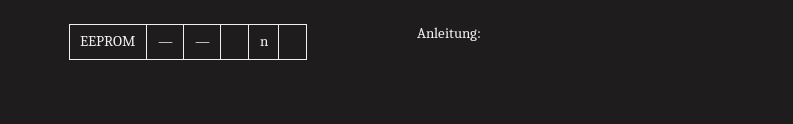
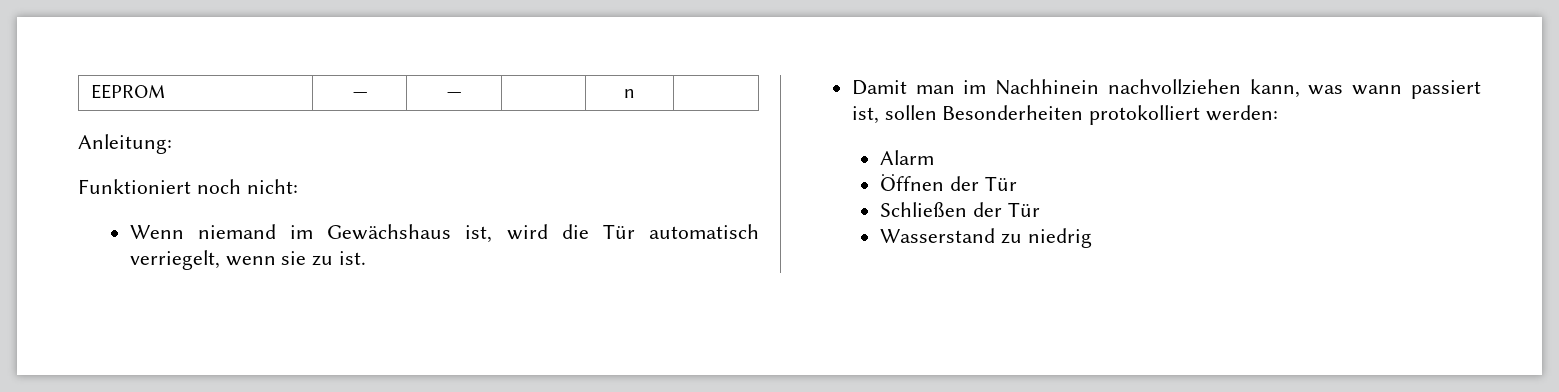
+ Funktioniert noch nicht:
+ Wenn niemand im Gewächshaus ist, wird die Tür automatisch verriegelt, wenn sie zu ist.
+ Damit man im Nachhinein nachvollziehen kann, was wann passiert ist, sollen Besonderheiten protokolliert werden:
+ Alarm
+ Öffnen der Tür
+ Schließen der Tür
+ Wasserstand zu niedrig

